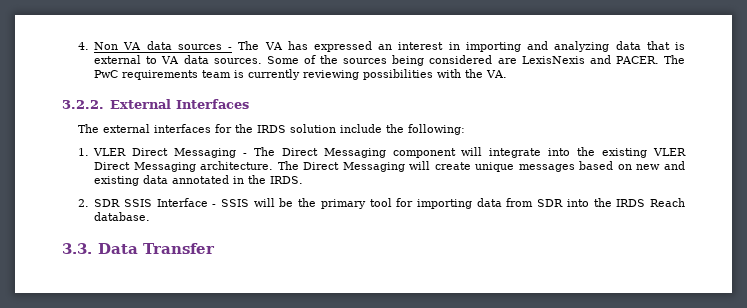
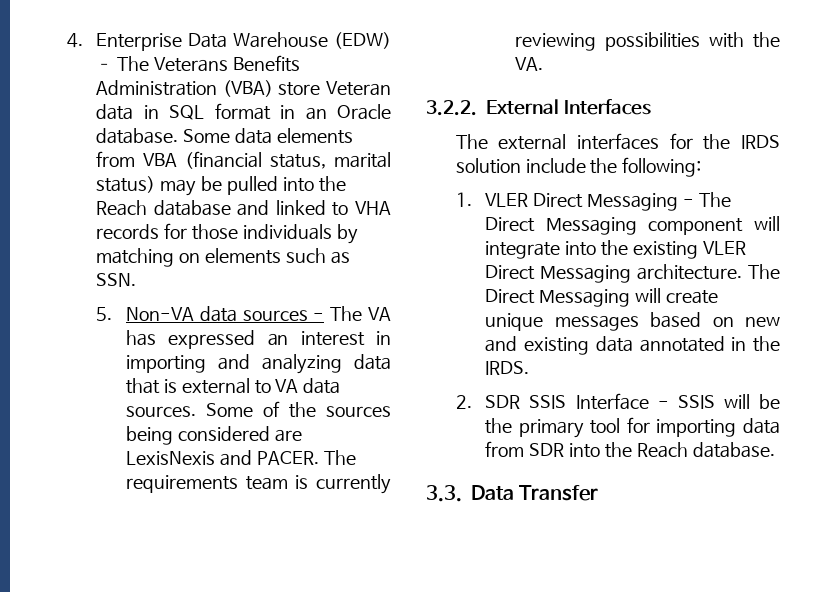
- 4. Non VA data sources - The VA has expressed an interest in importing and analyzing data that is external to VA data sources.
+ 4. Enterprise Data Warehouse (EDW) – The Veterans Benefits Administration (VBA) store Veteran data in SQL format in an Oracle database. Some data elements from VBA (financial status, marital status) may be pulled into the Reach database and linked to VHA records for those individuals by matching on elements such as SSN.
+ 5. Non-VA data sources - The VA has expressed an interest in importing and analyzing data that is external to VA data sources.
- The PwC requirements team is currently reviewing possibilities with the VA.
+ The requirements team is currently reviewing possibilities with the VA.
- 2. SDR SSIS Interface - SSIS will be the primary tool for importing data from SDR into the IRDS Reach database.
+ 2. SDR SSIS Interface - SSIS will be the primary tool for importing data from SDR into the Reach database.

